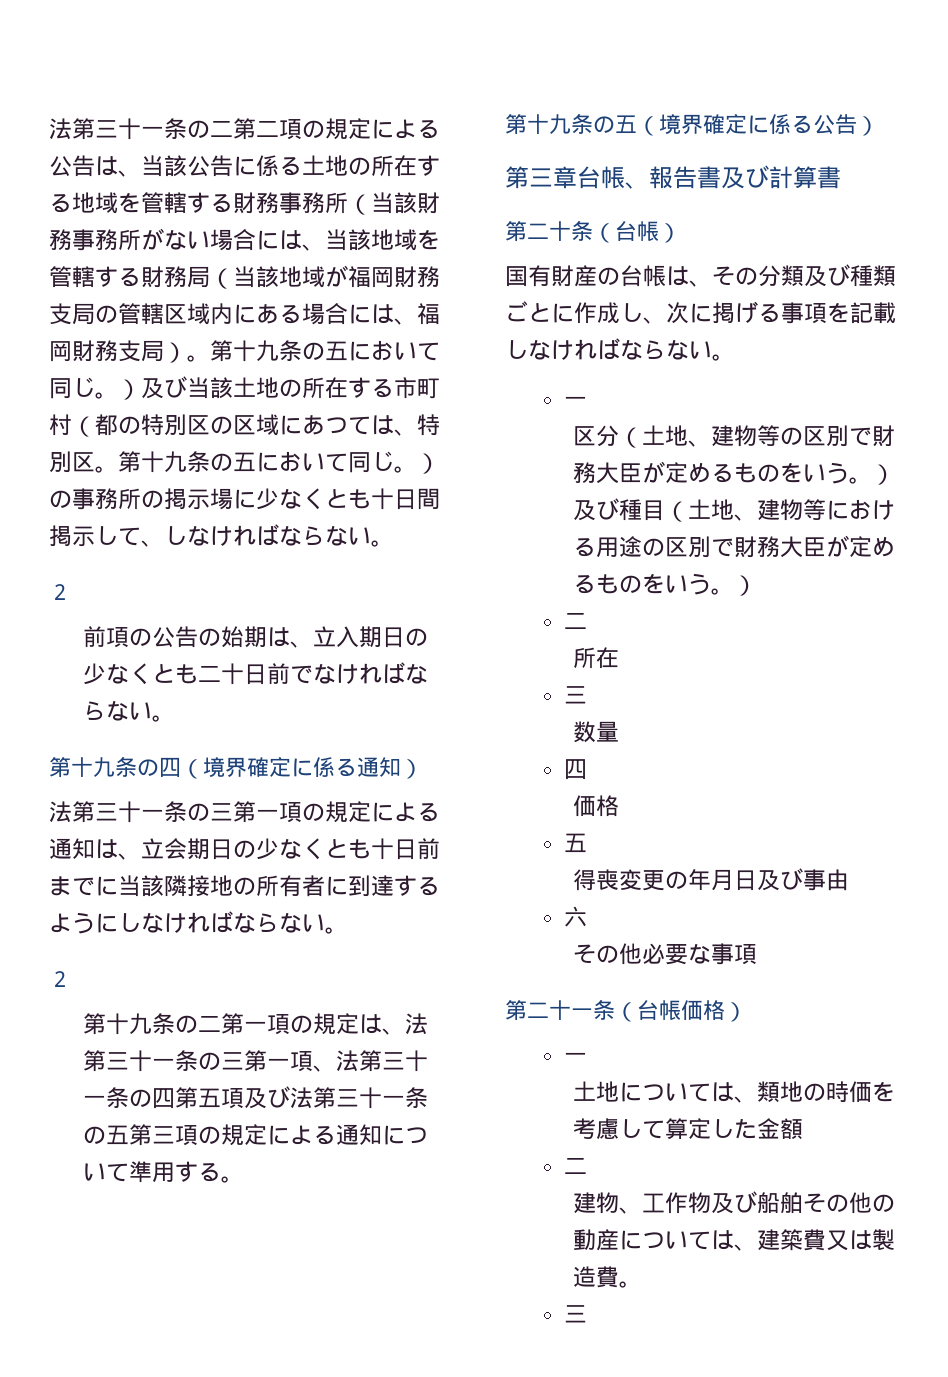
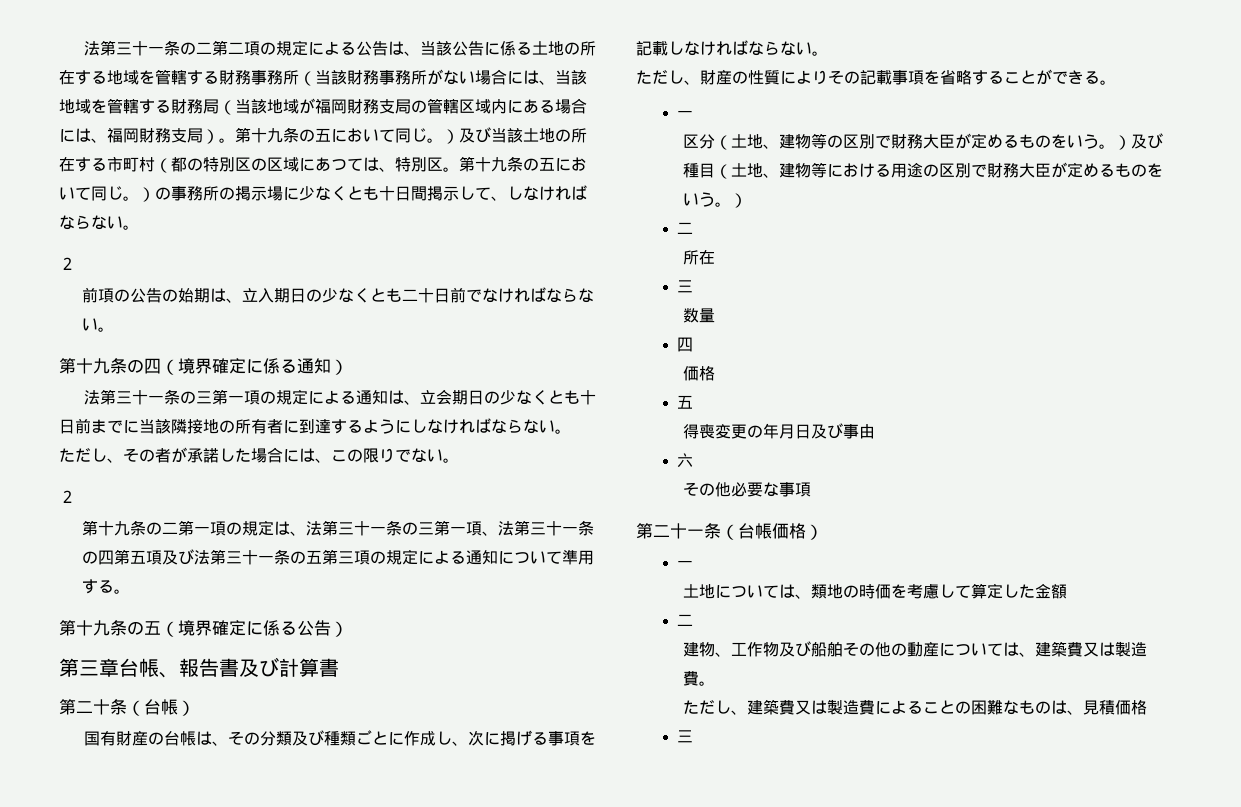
+ ただし、その者が承諾した場合には、この限りでない。
+ ただし、財産の性質によりその記載事項を省略することができる。
+ ただし、建築費又は製造費によることの困難なものは、見積価格

